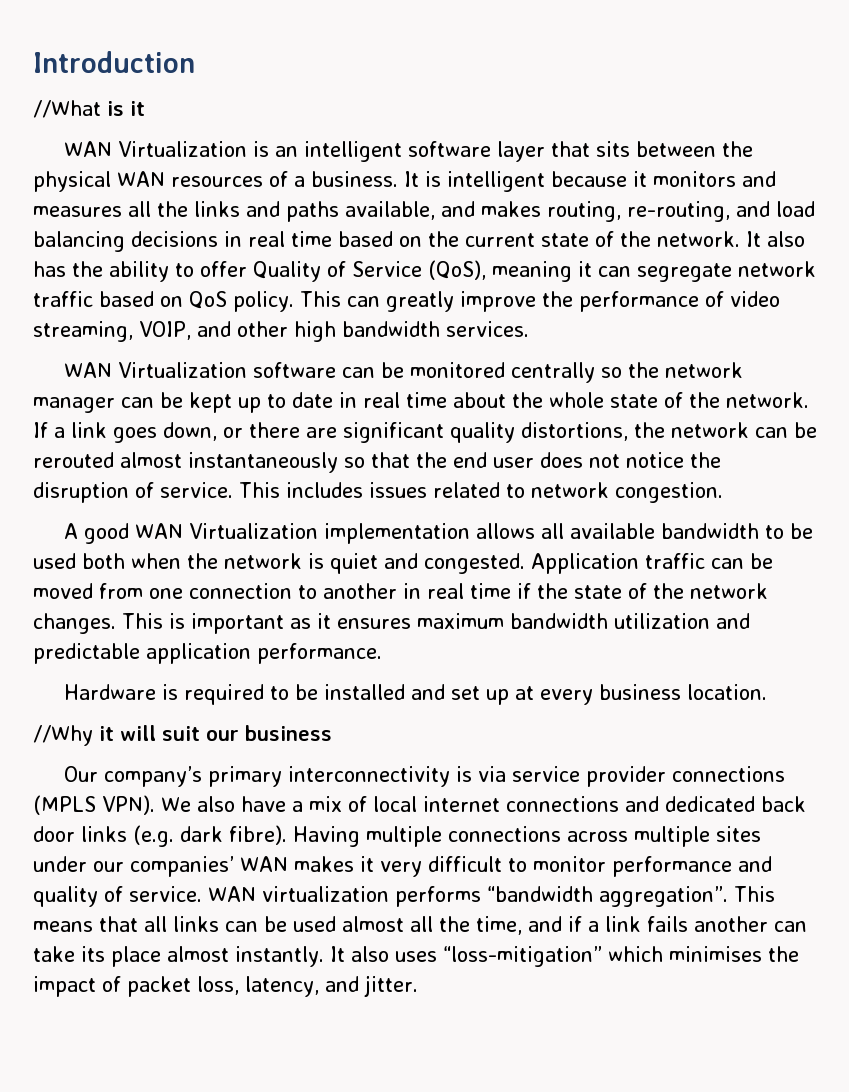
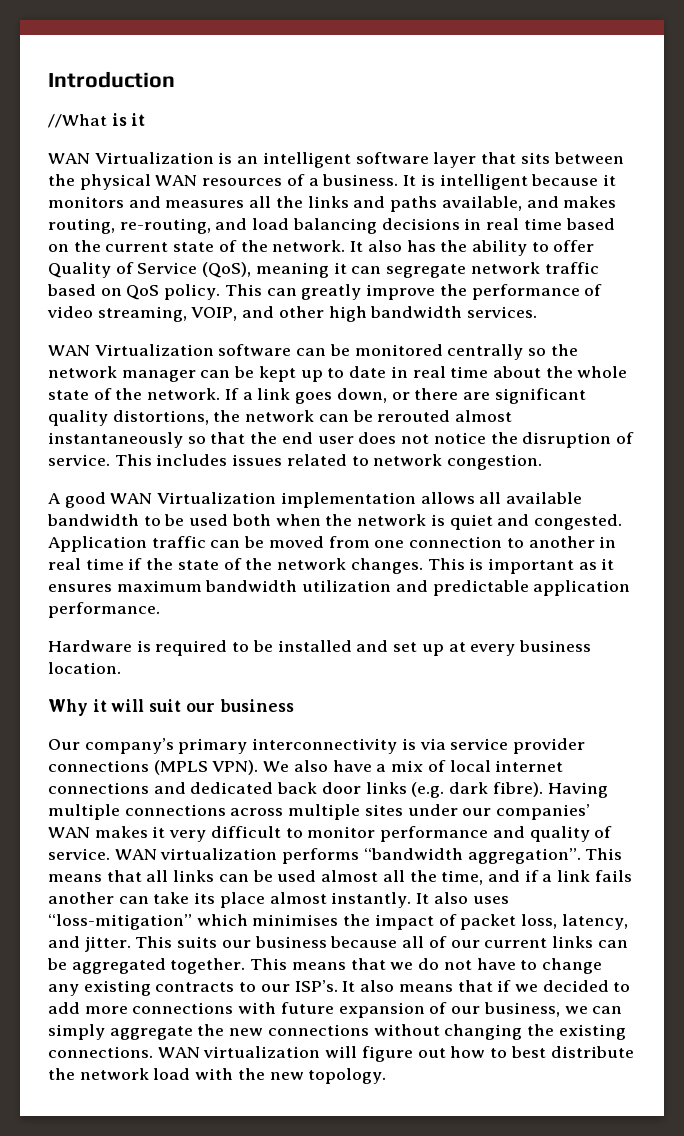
- //Why it will suit our business
+ Why it will suit our business
+ This suits our business because all of our current links can be aggregated together. This means that we do not have to change any existing contracts to our ISP’s. It also means that if we decided to add more connections with future expansion of our business, we can simply aggregate the new connections without changing the existing connections. WAN virtualization will figure out how to best distribute the network load with the new topology.

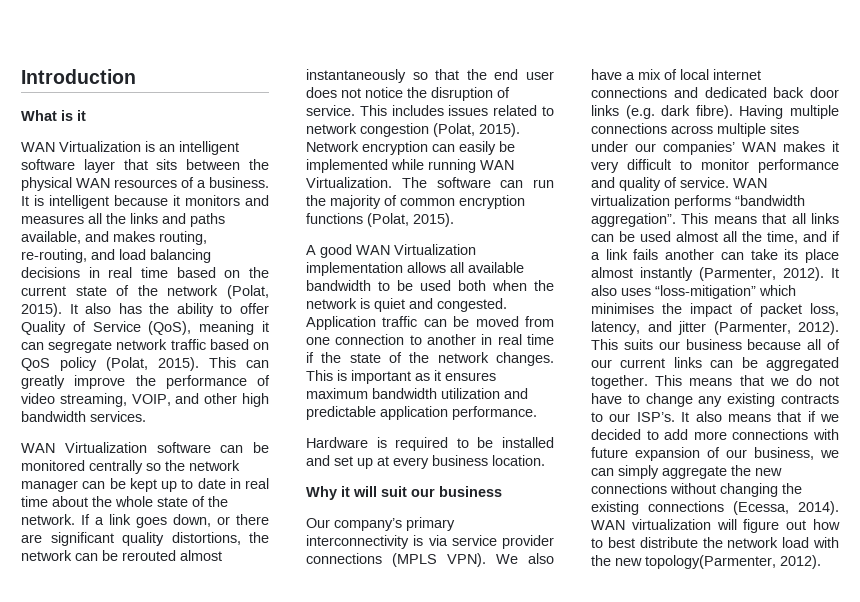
- //What is it
+ What is it
- It is intelligent because it monitors and measures all the links and paths available, and makes routing, re-routing, and load balancing decisions in real time based on the current state of the network.
+ It is intelligent because it monitors and measures all the links and paths available, and makes routing, re-routing, and load balancing decisions in real time based on the current state of the network (Polat, 2015).
- It also has the ability to offer Quality of Service (QoS), meaning it can segregate network traffic based on QoS policy.
+ It also has the ability to offer Quality of Service (QoS), meaning it can segregate network traffic based on QoS policy (Polat, 2015).
- This includes issues related to network congestion.
+ This includes issues related to network congestion (Polat, 2015). Network encryption can easily be implemented while running WAN Virtualization. The software can run the majority of common encryption functions (Polat, 2015).
- This means that all links can be used almost all the time, and if a link fails another can take its place almost instantly.
+ This means that all links can be used almost all the time, and if a link fails another can take its place almost instantly (Parmenter, 2012).
- It also uses “loss-mitigation” which minimises the impact of packet loss, latency, and jitter.
+ It also uses “loss-mitigation” which minimises the impact of packet loss, latency, and jitter (Parmenter, 2012).
- It also means that if we decided to add more connections with future expansion of our business, we can simply aggregate the new connections without changing the existing connections.
+ It also means that if we decided to add more connections with future expansion of our business, we can simply aggregate the new connections without changing the existing connections (Ecessa, 2014).
- WAN virtualization will figure out how to best distribute the network load with the new topology.
+ WAN virtualization will figure out how to best distribute the network load with the new topology(Parmenter, 2012).

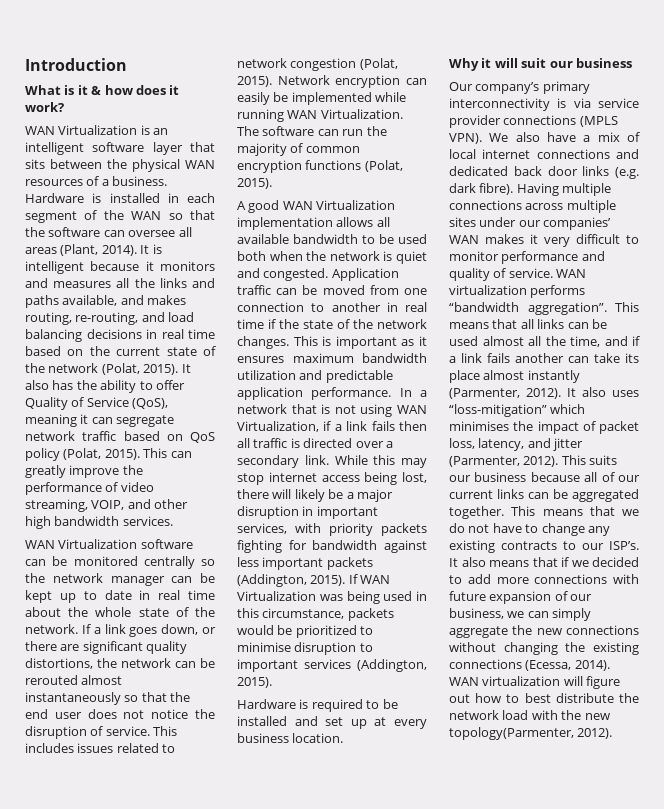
- What is it
+ What is it & how does it work?
+ Hardware is installed in each segment of the WAN so that the software can oversee all areas (Plant, 2014).
+ In a network that is not using WAN Virtualization, if a link fails then all traffic is directed over a secondary link. While this may stop internet access being lost, there will likely be a major disruption in important services, with priority packets fighting for bandwidth against less important packets (Addington, 2015). If WAN Virtualization was being used in this circumstance, packets would be prioritized to minimise disruption to important services (Addington, 2015).

